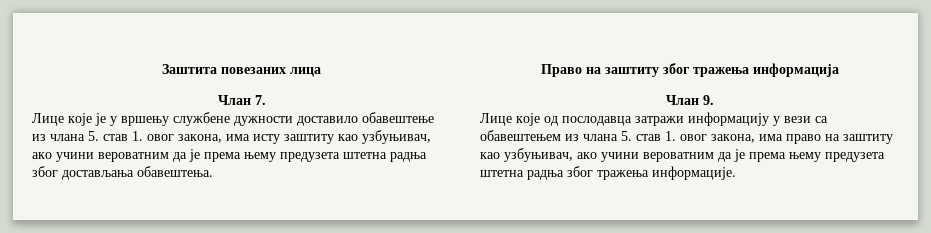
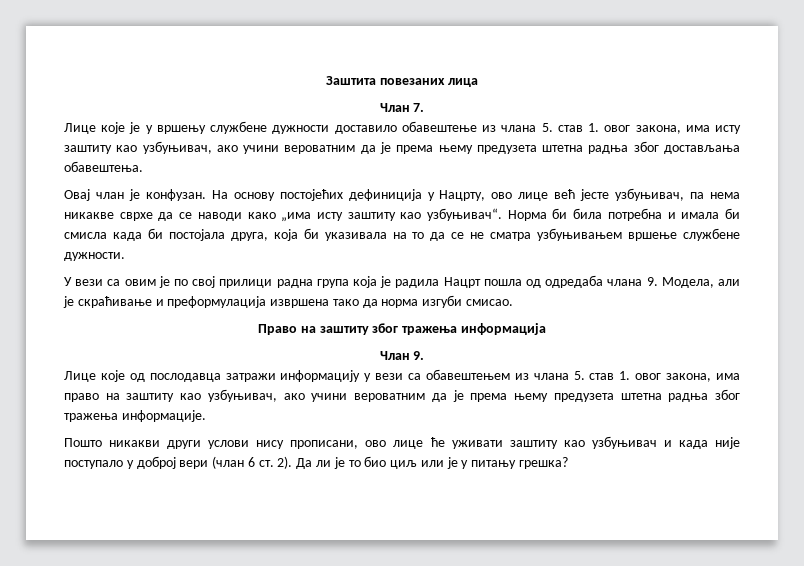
+ Овај члан је конфузан. На основу постојећих дефиниција у Нацрту, ово лице већ јесте узбуњивач, па нема никакве сврхе да се наводи како „има исту заштиту као узбуњивач“. Норма би била потребна и имала би смисла када би постојала друга, која би указивала на то да се не сматра узбуњивањем вршење службене дужности.
+ У вези са овим је по свој прилици радна група која је радила Нацрт пошла од одредаба члана 9. Модела, али је скраћивање и преформулација извршена тако да норма изгуби смисао.
+ Пошто никакви други услови нису прописани, ово лице ће уживати заштиту као узбуњивач и када није поступало у доброј вери (члан 6 ст. 2). Да ли је то био циљ или је у питању грешка?

